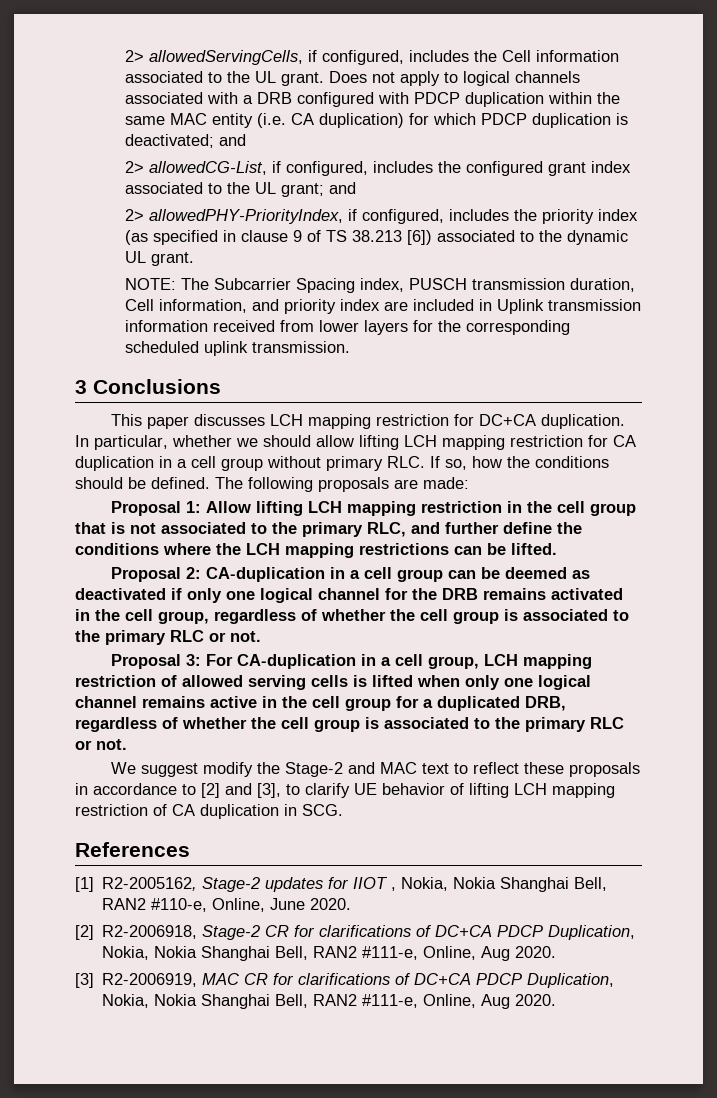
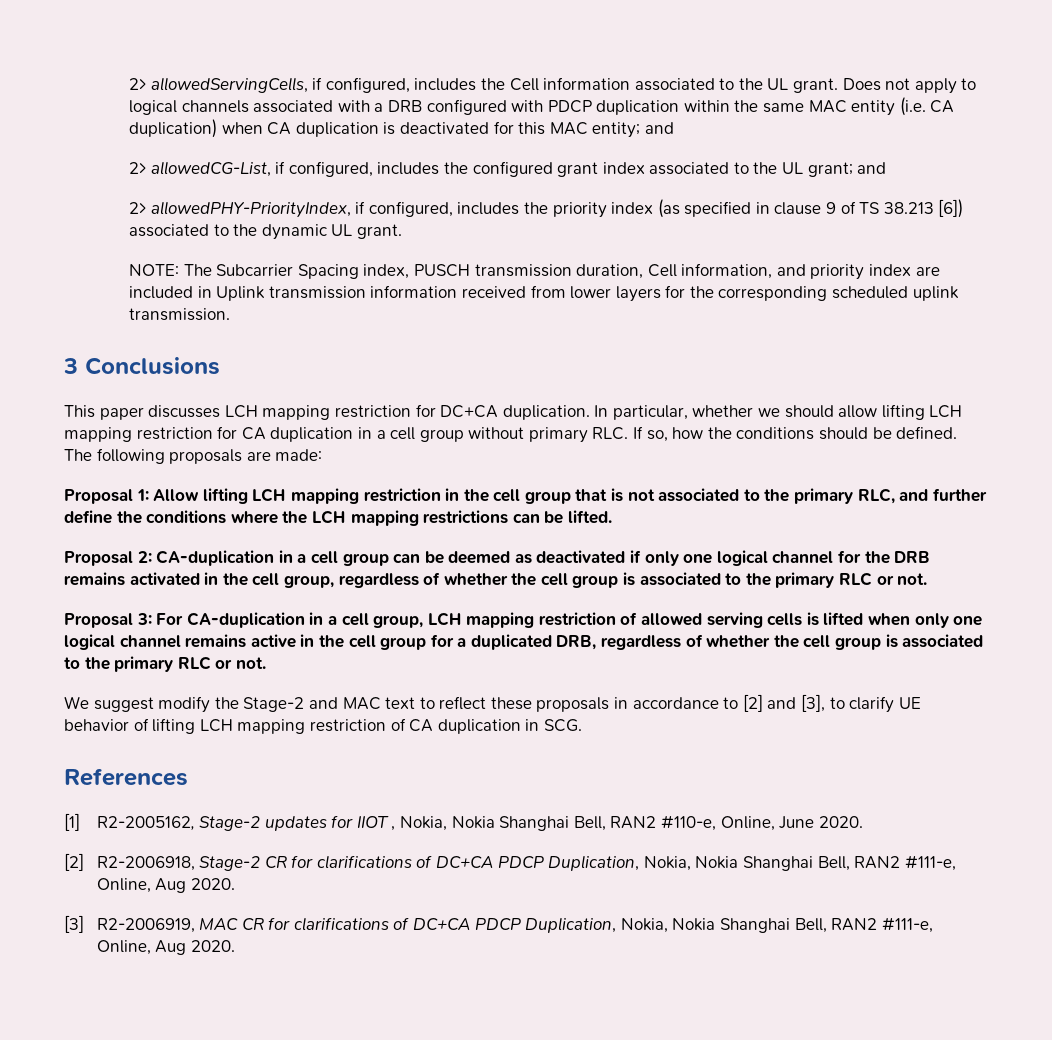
- Does not apply to logical channels associated with a DRB configured with PDCP duplication within the same MAC entity (i.e. CA duplication) for which PDCP duplication is deactivated; and
+ Does not apply to logical channels associated with a DRB configured with PDCP duplication within the same MAC entity (i.e. CA duplication) when CA duplication is deactivated for this MAC entity; and

